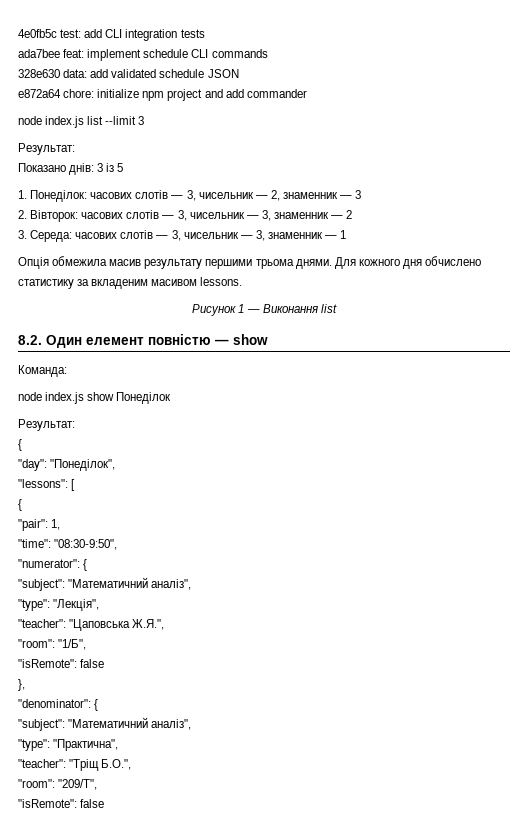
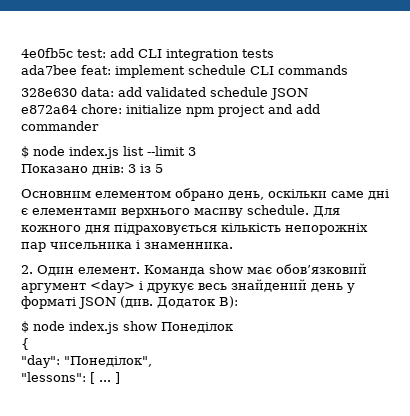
- node index.js list --limit 3
- Результат:
+ $ node index.js list --limit 3
- 1. Понеділок: часових слотів — 3, чисельник — 2, знаменник — 3
- 2. Вівторок: часових слотів — 3, чисельник — 3, знаменник — 2
- 3. Середа: часових слотів — 3, чисельник — 3, знаменник — 1
- Опція обмежила масив результату першими трьома днями. Для кожного дня обчислено статистику за вкладеним масивом lessons.
- Рисунок 1 — Виконання list
- 8.2. Один елемент повністю — show
- Команда:
- node index.js show Понеділок
- Результат:
+ Основним елементом обрано день, оскільки саме дні є елементами верхнього масиву schedule. Для кожного дня підраховується кількість непорожніх пар чисельника і знаменника.
+ 2. Один елемент. Команда show має обов’язковий аргумент <day> і друкує весь знайдений день у форматі JSON (див. Додаток B):
+ $ node index.js show Понеділок
- "lessons": [
- {
- "pair": 1,
- "time": "08:30-9:50",
- "numerator": {
- "subject": "Математичний аналіз",
- "type": "Лекція",
- "teacher": "Цаповська Ж.Я.",
- "room": "1/Б",
- "isRemote": false
- },
- "denominator": {
- "subject": "Математичний аналіз",
- "type": "Практична",
- "teacher": "Тріщ Б.О.",
- "room": "209/Т",
- "isRemote": false
+ "lessons": [ ... ]

